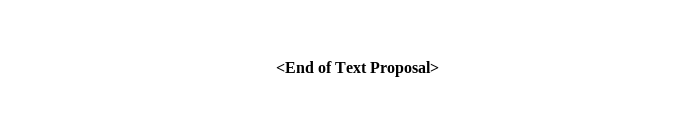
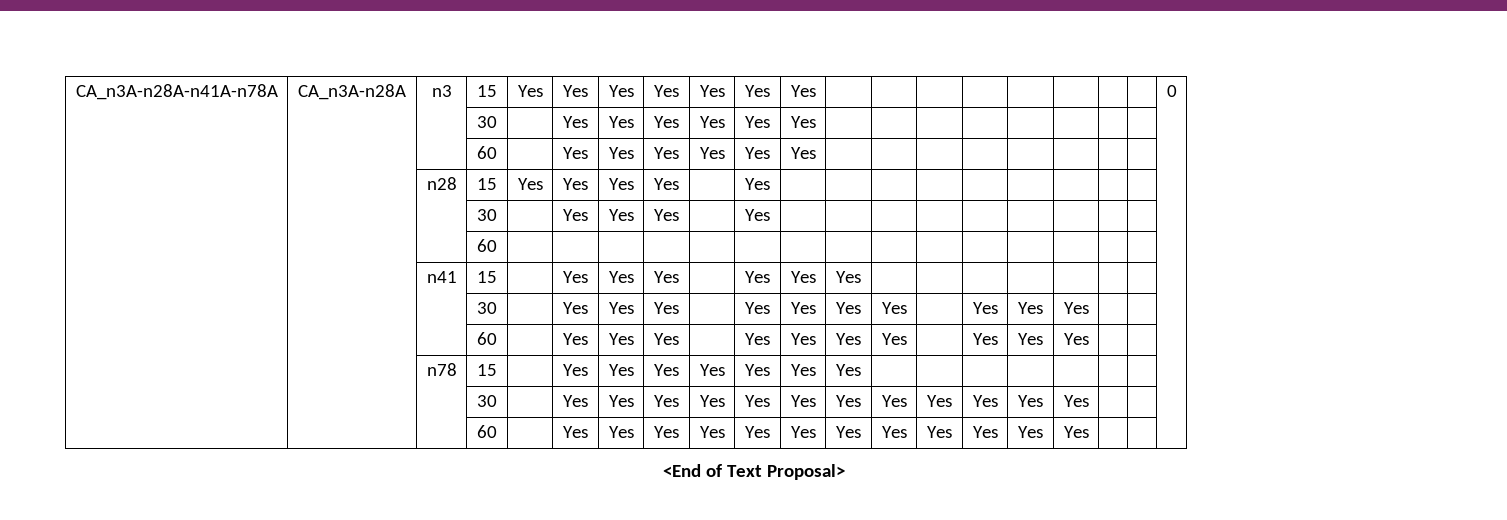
+ CA_n3A-n28A-n41A-n78A | CA_n3A-n28A | n3 | 15 | Yes | Yes | Yes | Yes | Yes | Yes | Yes | | | | | | | | | 0
+ | | | 30 | | Yes | Yes | Yes | Yes | Yes | Yes | | | | | | | | |
+ | | | 60 | | Yes | Yes | Yes | Yes | Yes | Yes | | | | | | | | |
+ | | n28 | 15 | Yes | Yes | Yes | Yes | | Yes | | | | | | | | | |
+ | | | 30 | | Yes | Yes | Yes | | Yes | | | | | | | | | |
+ | | | 60 | | | | | | | | | | | | | | | |
+ | | n41 | 15 | | Yes | Yes | Yes | | Yes | Yes | Yes | | | | | | | |
+ | | | 30 | | Yes | Yes | Yes | | Yes | Yes | Yes | Yes | | Yes | Yes | Yes | | |
+ | | | 60 | | Yes | Yes | Yes | | Yes | Yes | Yes | Yes | | Yes | Yes | Yes | | |
+ | | n78 | 15 | | Yes | Yes | Yes | Yes | Yes | Yes | Yes | | | | | | | |
+ | | | 30 | | Yes | Yes | Yes | Yes | Yes | Yes | Yes | Yes | Yes | Yes | Yes | Yes | | |
+ | | | 60 | | Yes | Yes | Yes | Yes | Yes | Yes | Yes | Yes | Yes | Yes | Yes | Yes | | |

